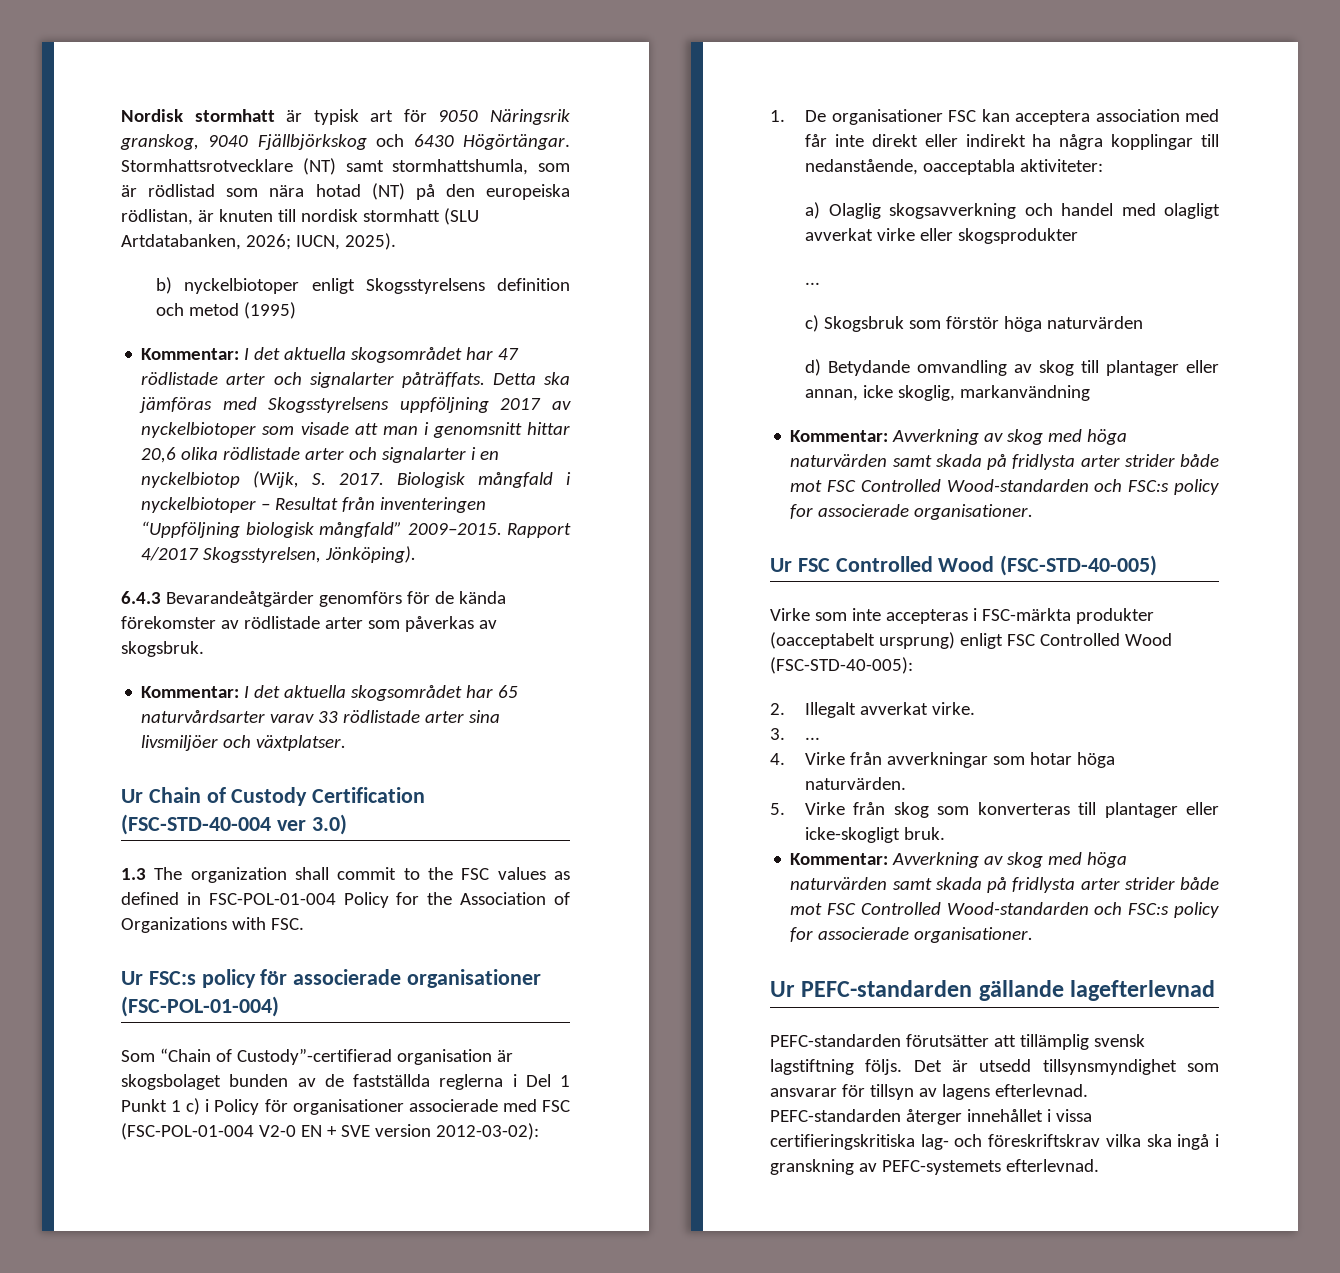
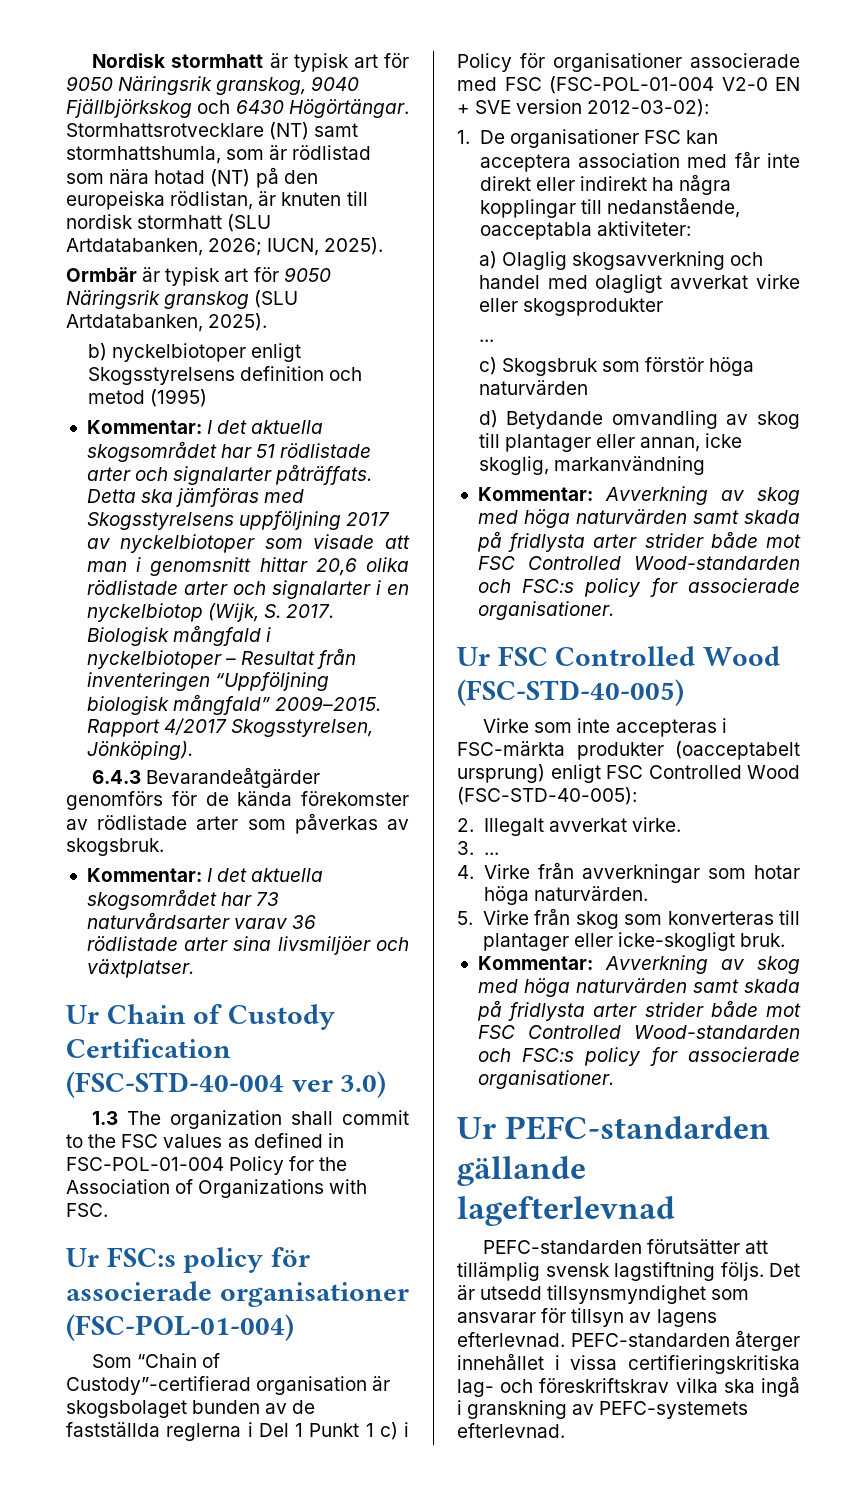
+ Ormbär är typisk art för 9050 Näringsrik granskog (SLU Artdatabanken, 2025).
- Kommentar: I det aktuella skogsområdet har 47 rödlistade arter och signalarter påträffats.
+ Kommentar: I det aktuella skogsområdet har 51 rödlistade arter och signalarter påträffats.
- Kommentar: I det aktuella skogsområdet har 65 naturvårdsarter varav 33 rödlistade arter sina livsmiljöer och växtplatser.
+ Kommentar: I det aktuella skogsområdet har 73 naturvårdsarter varav 36 rödlistade arter sina livsmiljöer och växtplatser.

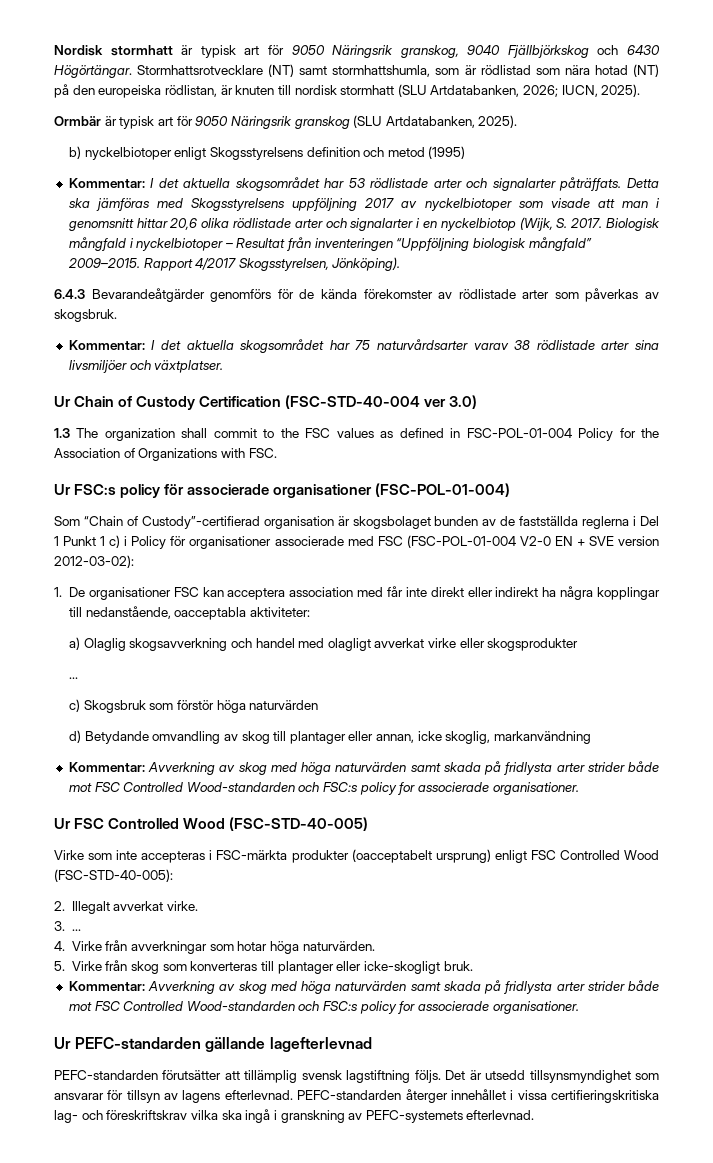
- Kommentar: I det aktuella skogsområdet har 51 rödlistade arter och signalarter påträffats.
+ Kommentar: I det aktuella skogsområdet har 53 rödlistade arter och signalarter påträffats.
- Kommentar: I det aktuella skogsområdet har 73 naturvårdsarter varav 36 rödlistade arter sina livsmiljöer och växtplatser.
+ Kommentar: I det aktuella skogsområdet har 75 naturvårdsarter varav 38 rödlistade arter sina livsmiljöer och växtplatser.

